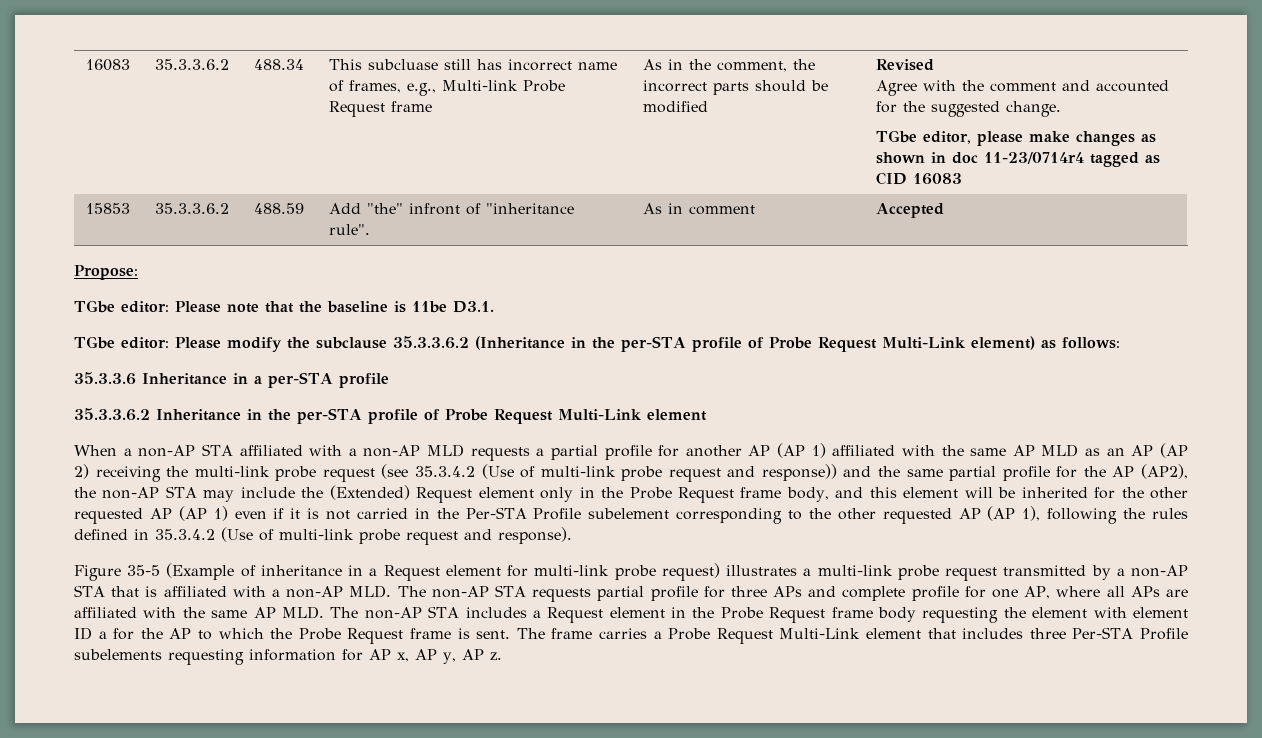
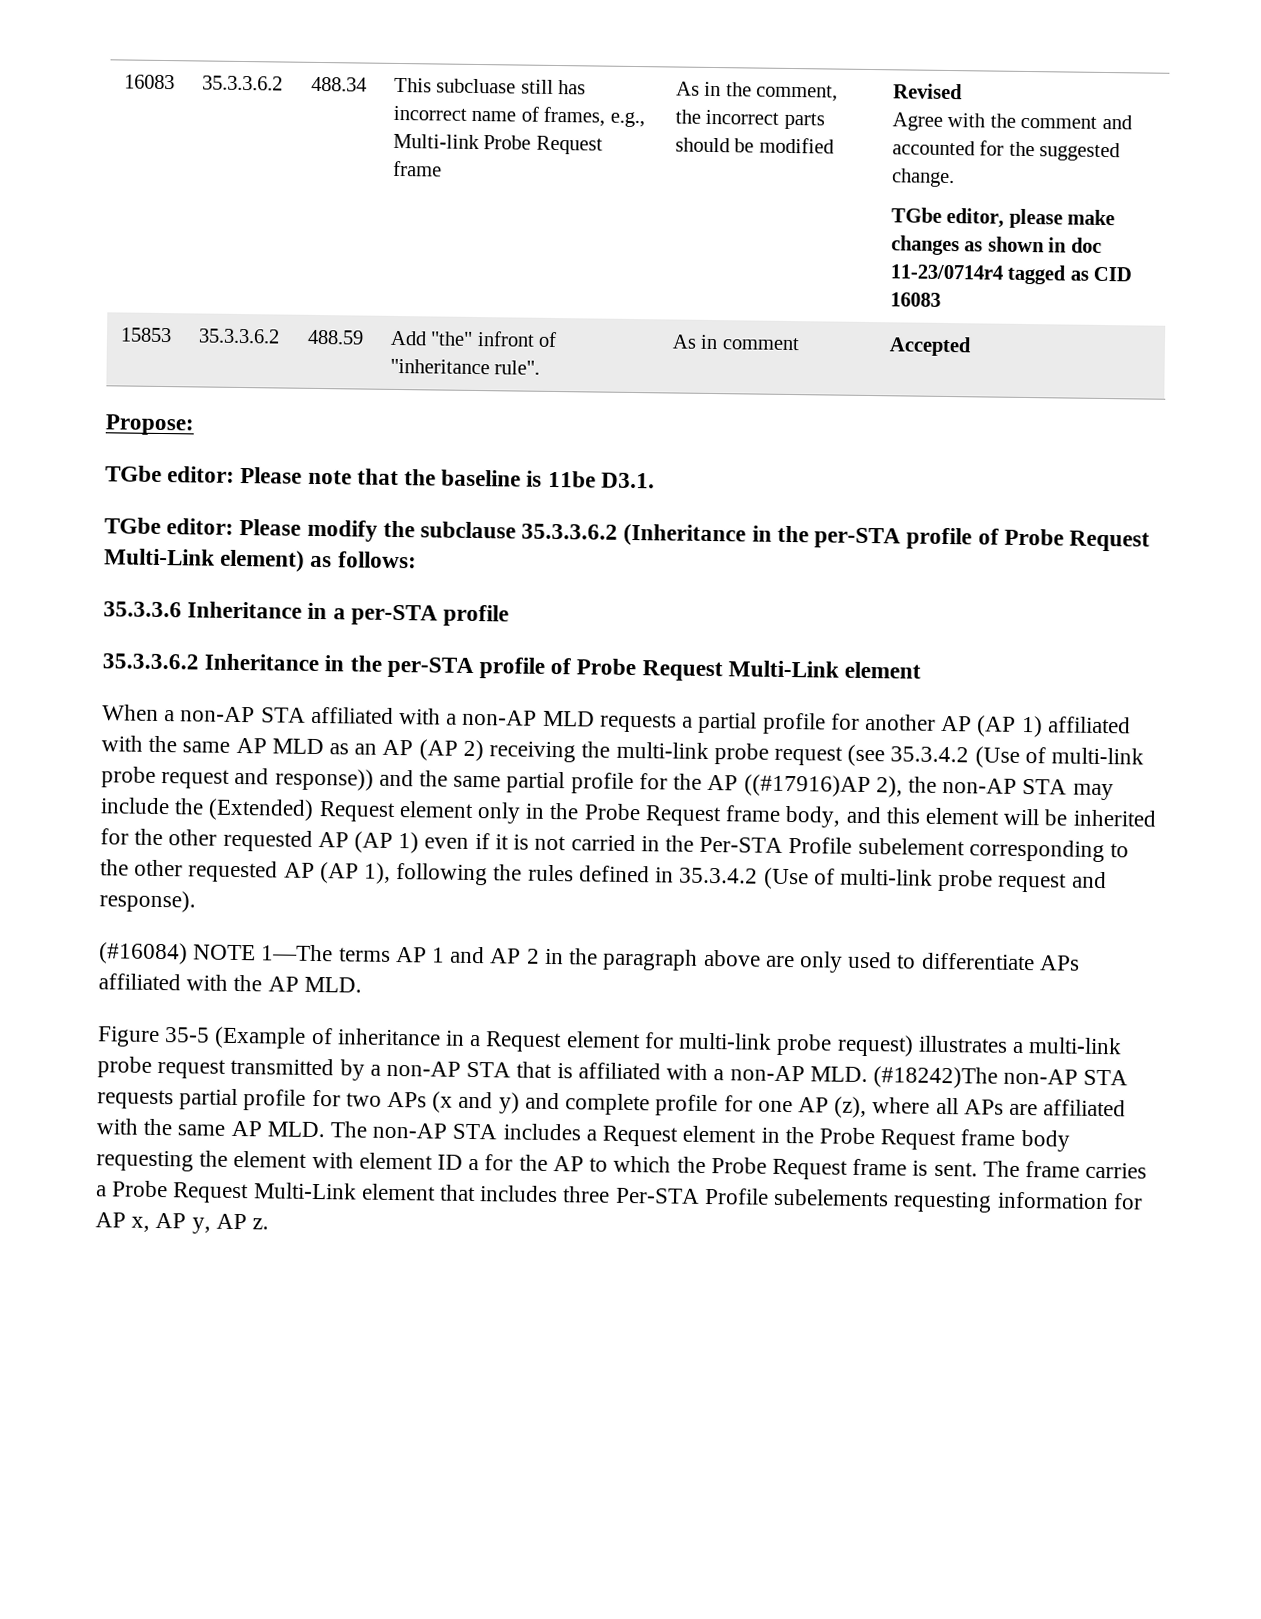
- When a non-AP STA affiliated with a non-AP MLD requests a partial profile for another AP (AP 1) affiliated with the same AP MLD as an AP (AP 2) receiving the multi-link probe request (see 35.3.4.2 (Use of multi-link probe request and response)) and the same partial profile for the AP (AP2), the non-AP STA may include the (Extended) Request element only in the Probe Request frame body, and this element will be inherited for the other requested AP (AP 1) even if it is not carried in the Per-STA Profile subelement corresponding to the other requested AP (AP 1), following the rules defined in 35.3.4.2 (Use of multi-link probe request and response).
+ When a non-AP STA affiliated with a non-AP MLD requests a partial profile for another AP (AP 1) affiliated with the same AP MLD as an AP (AP 2) receiving the multi-link probe request (see 35.3.4.2 (Use of multi-link probe request and response)) and the same partial profile for the AP ((#17916)AP 2), the non-AP STA may include the (Extended) Request element only in the Probe Request frame body, and this element will be inherited for the other requested AP (AP 1) even if it is not carried in the Per-STA Profile subelement corresponding to the other requested AP (AP 1), following the rules defined in 35.3.4.2 (Use of multi-link probe request and response).
+ (#16084) NOTE 1—The terms AP 1 and AP 2 in the paragraph above are only used to differentiate APs affiliated with the AP MLD.
- Figure 35-5 (Example of inheritance in a Request element for multi-link probe request) illustrates a multi-link probe request transmitted by a non-AP STA that is affiliated with a non-AP MLD. The non-AP STA requests partial profile for three APs and complete profile for one AP, where all APs are affiliated with the same AP MLD. The non-AP STA includes a Request element in the Probe Request frame body requesting the element with element ID a for the AP to which the Probe Request frame is sent.
+ Figure 35-5 (Example of inheritance in a Request element for multi-link probe request) illustrates a multi-link probe request transmitted by a non-AP STA that is affiliated with a non-AP MLD. (#18242)The non-AP STA requests partial profile for two APs (x and y) and complete profile for one AP (z), where all APs are affiliated with the same AP MLD. The non-AP STA includes a Request element in the Probe Request frame body requesting the element with element ID a for the AP to which the Probe Request frame is sent.

